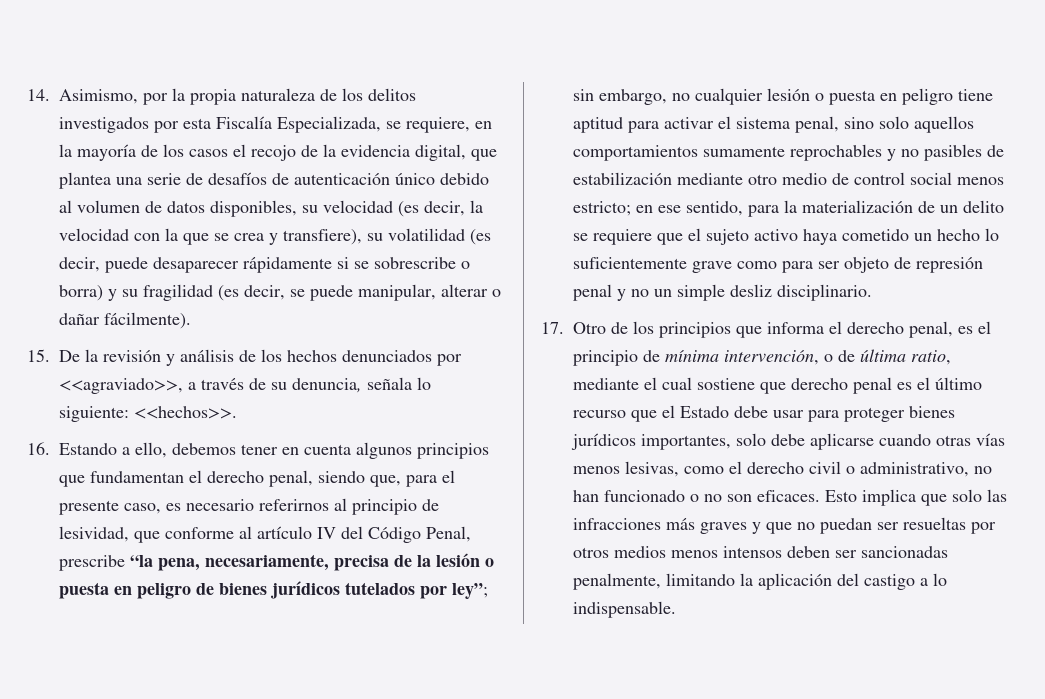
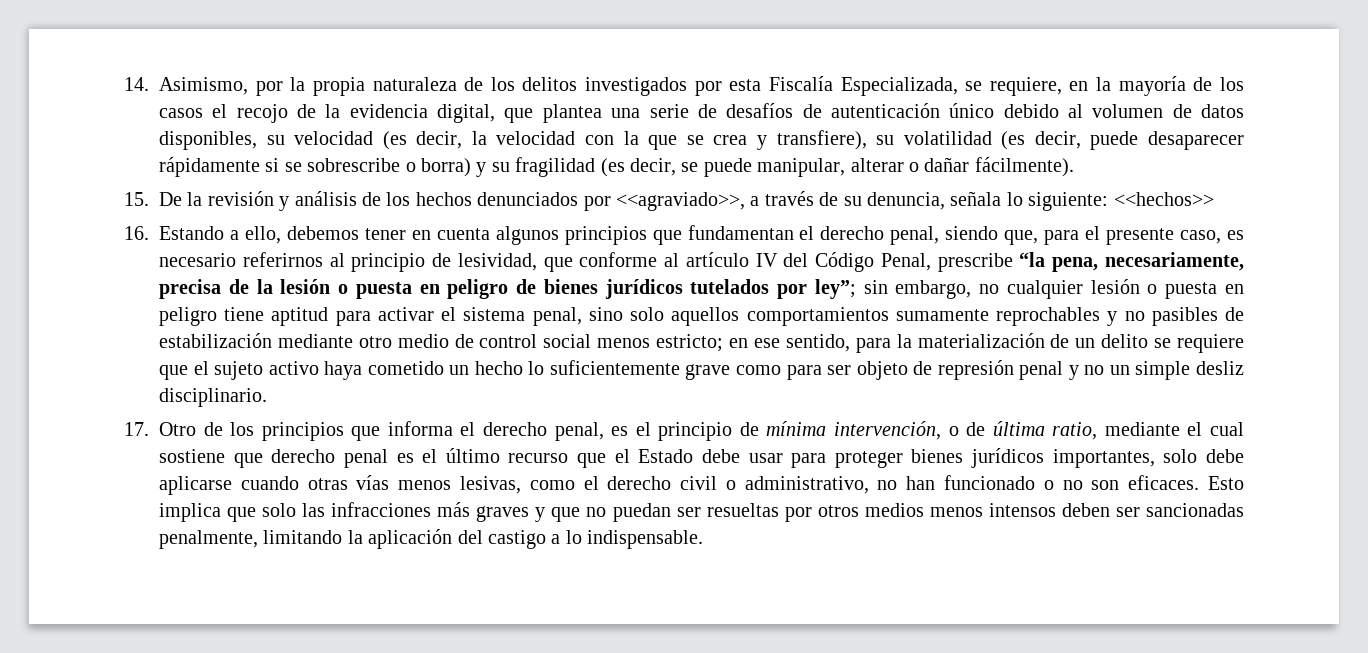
- 15. De la revisión y análisis de los hechos denunciados por <<agraviado>>, a través de su denuncia, señala lo siguiente: <<hechos>>.
+ 15. De la revisión y análisis de los hechos denunciados por <<agraviado>>, a través de su denuncia, señala lo siguiente: <<hechos>>

